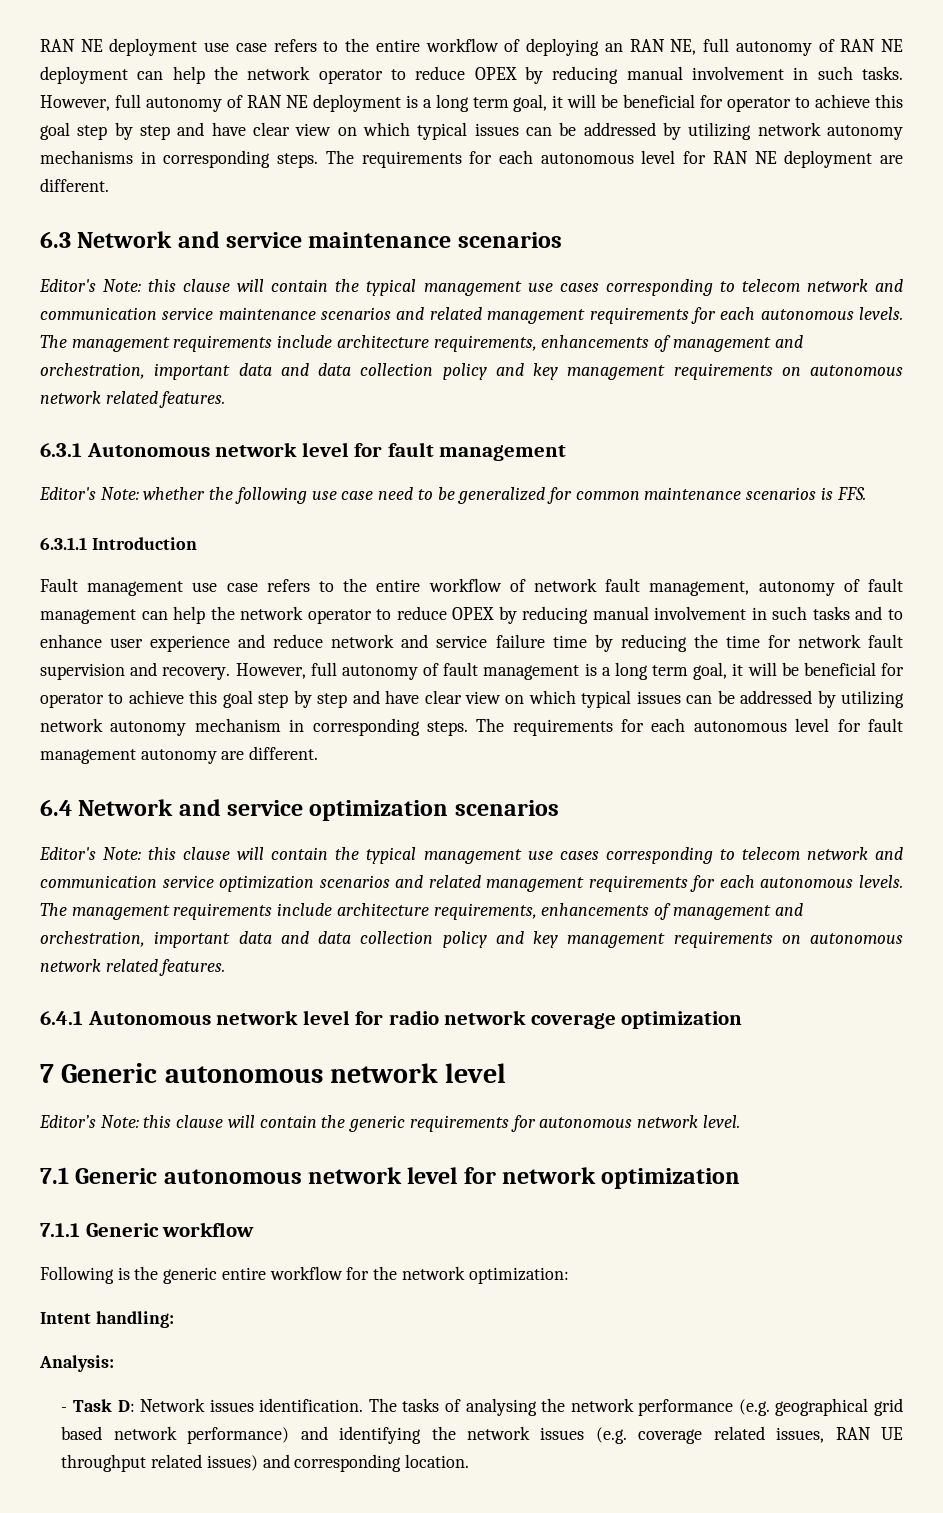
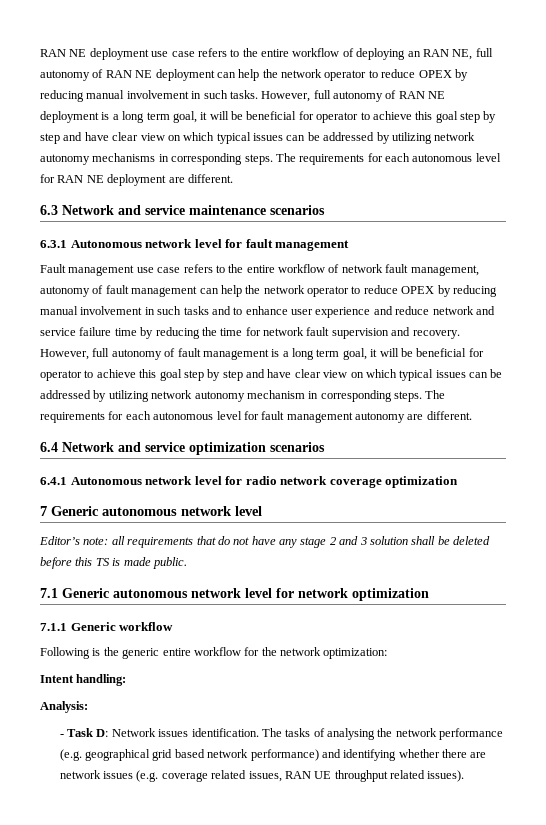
- Editor's Note: this clause will contain the typical management use cases corresponding to telecom network and communication service maintenance scenarios and related management requirements for each autonomous levels. The management requirements include architecture requirements, enhancements of management and orchestration, important data and data collection policy and key management requirements on autonomous network related features.
- Editor's Note: whether the following use case need to be generalized for common maintenance scenarios is FFS.
- 6.3.1.1 Introduction
- Editor's Note: this clause will contain the typical management use cases corresponding to telecom network and communication service optimization scenarios and related management requirements for each autonomous levels. The management requirements include architecture requirements, enhancements of management and orchestration, important data and data collection policy and key management requirements on autonomous network related features.
- Editor’s Note: this clause will contain the generic requirements for autonomous network level.
+ Editor’s note: all requirements that do not have any stage 2 and 3 solution shall be deleted before this TS is made public.
- The tasks of analysing the network performance (e.g. geographical grid based network performance) and identifying the network issues (e.g. coverage related issues, RAN UE throughput related issues) and corresponding location.
+ The tasks of analysing the network performance (e.g. geographical grid based network performance) and identifying whether there are network issues (e.g. coverage related issues, RAN UE throughput related issues).

